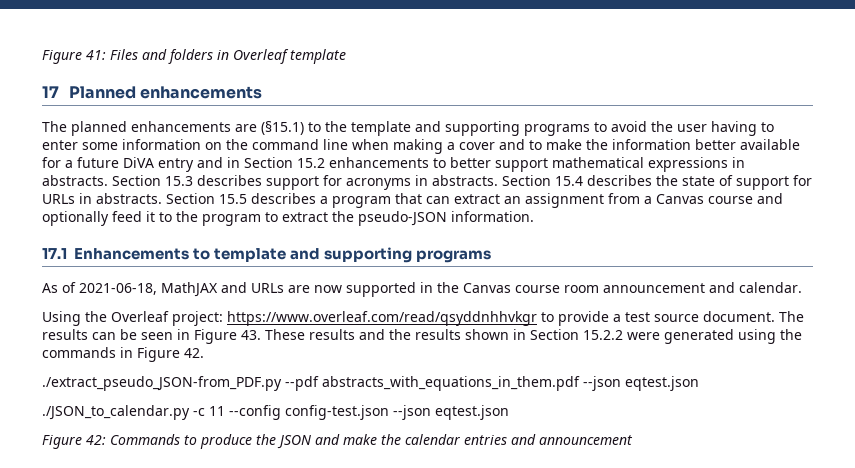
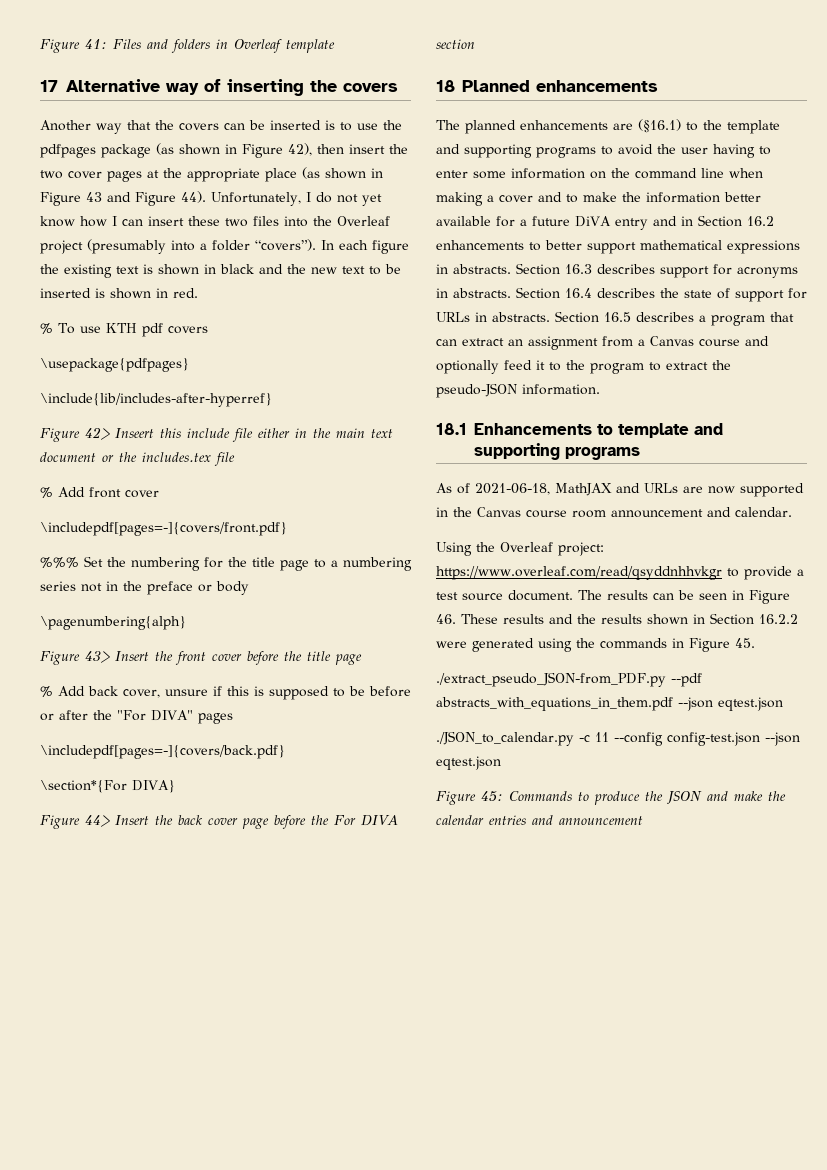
- 17 Planned enhancements
+ 17 Alternative way of inserting the covers
+ Another way that the covers can be inserted is to use the pdfpages package (as shown in Figure 42), then insert the two cover pages at the appropriate place (as shown in Figure 43 and Figure 44). Unfortunately, I do not yet know how I can insert these two files into the Overleaf project (presumably into a folder “covers”). In each figure the existing text is shown in black and the new text to be inserted is shown in red.
+ % To use KTH pdf covers
+ \usepackage{pdfpages}
+ \include{lib/includes-after-hyperref}
+ Figure 42> Inseert this include file either in the main text document or the includes.tex file
+ % Add front cover
+ \includepdf[pages=-]{covers/front.pdf}
+ %%% Set the numbering for the title page to a numbering series not in the preface or body
+ \pagenumbering{alph}
+ Figure 43> Insert the front cover before the title page
+ % Add back cover, unsure if this is supposed to be before or after the "For DIVA" pages
+ \includepdf[pages=-]{covers/back.pdf}
+ \section*{For DIVA}
+ Figure 44> Insert the back cover page before the For DIVA section
+ 18 Planned enhancements
- The planned enhancements are (§15.1) to the template and supporting programs to avoid the user having to enter some information on the command line when making a cover and to make the information better available for a future DiVA entry and in Section 15.2 enhancements to better support mathematical expressions in abstracts.
+ The planned enhancements are (§16.1) to the template and supporting programs to avoid the user having to enter some information on the command line when making a cover and to make the information better available for a future DiVA entry and in Section 16.2 enhancements to better support mathematical expressions in abstracts.
- Section 15.3 describes support for acronyms in abstracts.
+ Section 16.3 describes support for acronyms in abstracts.
- Section 15.4 describes the state of support for URLs in abstracts.
+ Section 16.4 describes the state of support for URLs in abstracts.
- Section 15.5 describes a program that can extract an assignment from a Canvas course and optionally feed it to the program to extract the pseudo-JSON information.
+ Section 16.5 describes a program that can extract an assignment from a Canvas course and optionally feed it to the program to extract the pseudo-JSON information.
- 17.1 Enhancements to template and supporting programs
+ 18.1 Enhancements to template and supporting programs
- The results can be seen in Figure 43. These results and the results shown in Section 15.2.2 were generated using the commands in Figure 42.
+ The results can be seen in Figure 46. These results and the results shown in Section 16.2.2 were generated using the commands in Figure 45.
- Figure 42: Commands to produce the JSON and make the calendar entries and announcement
+ Figure 45: Commands to produce the JSON and make the calendar entries and announcement

